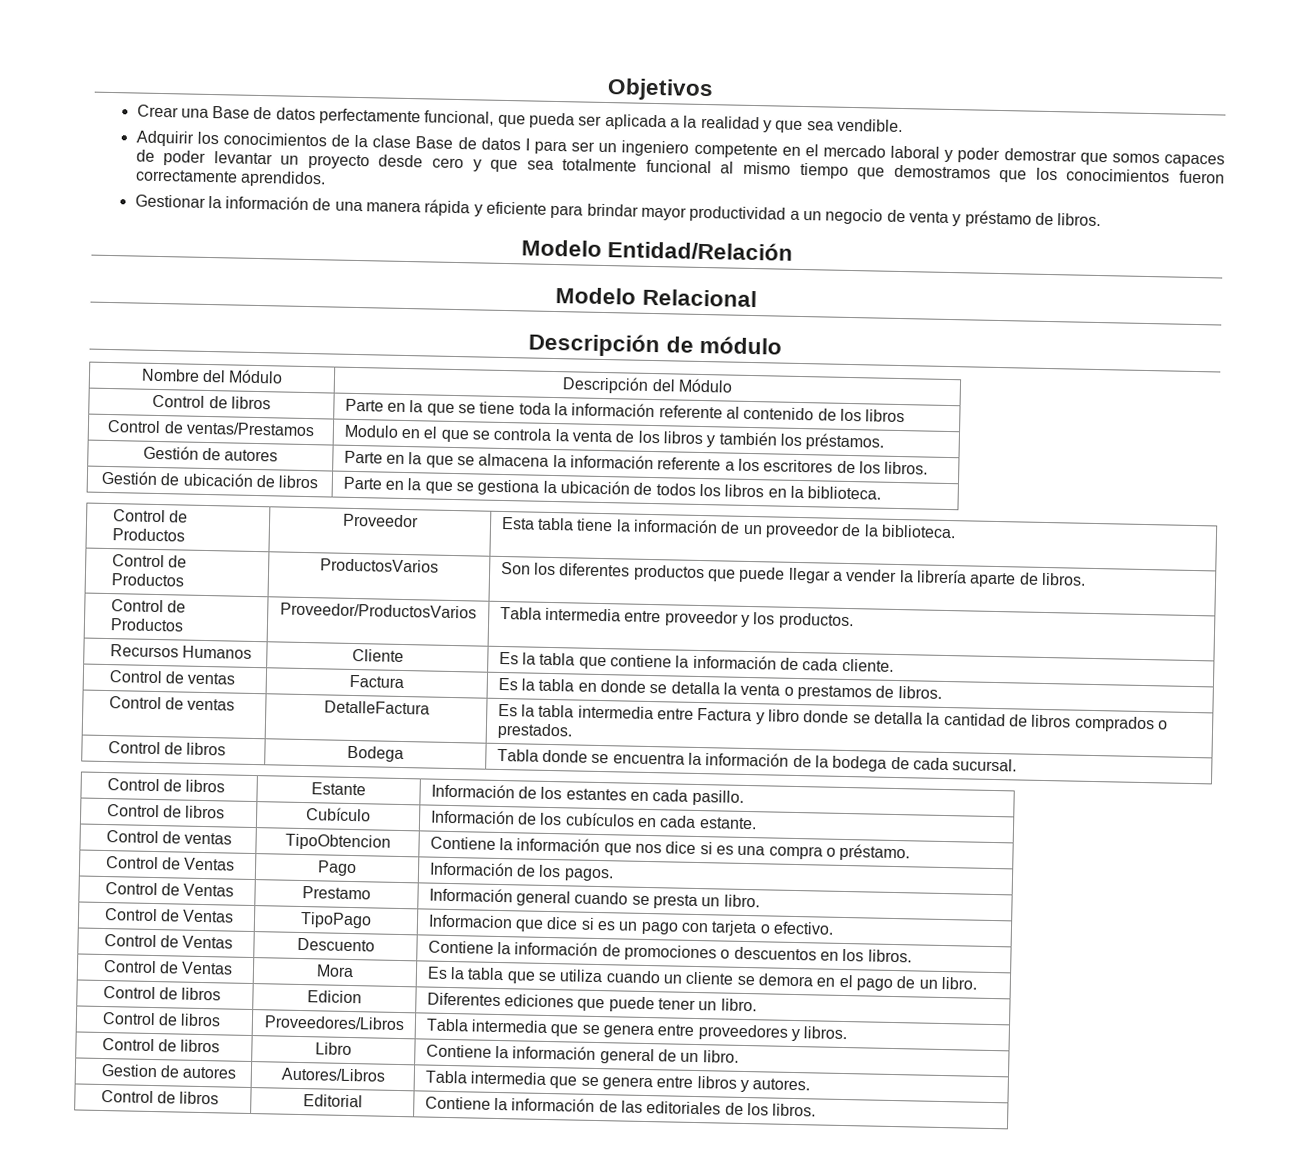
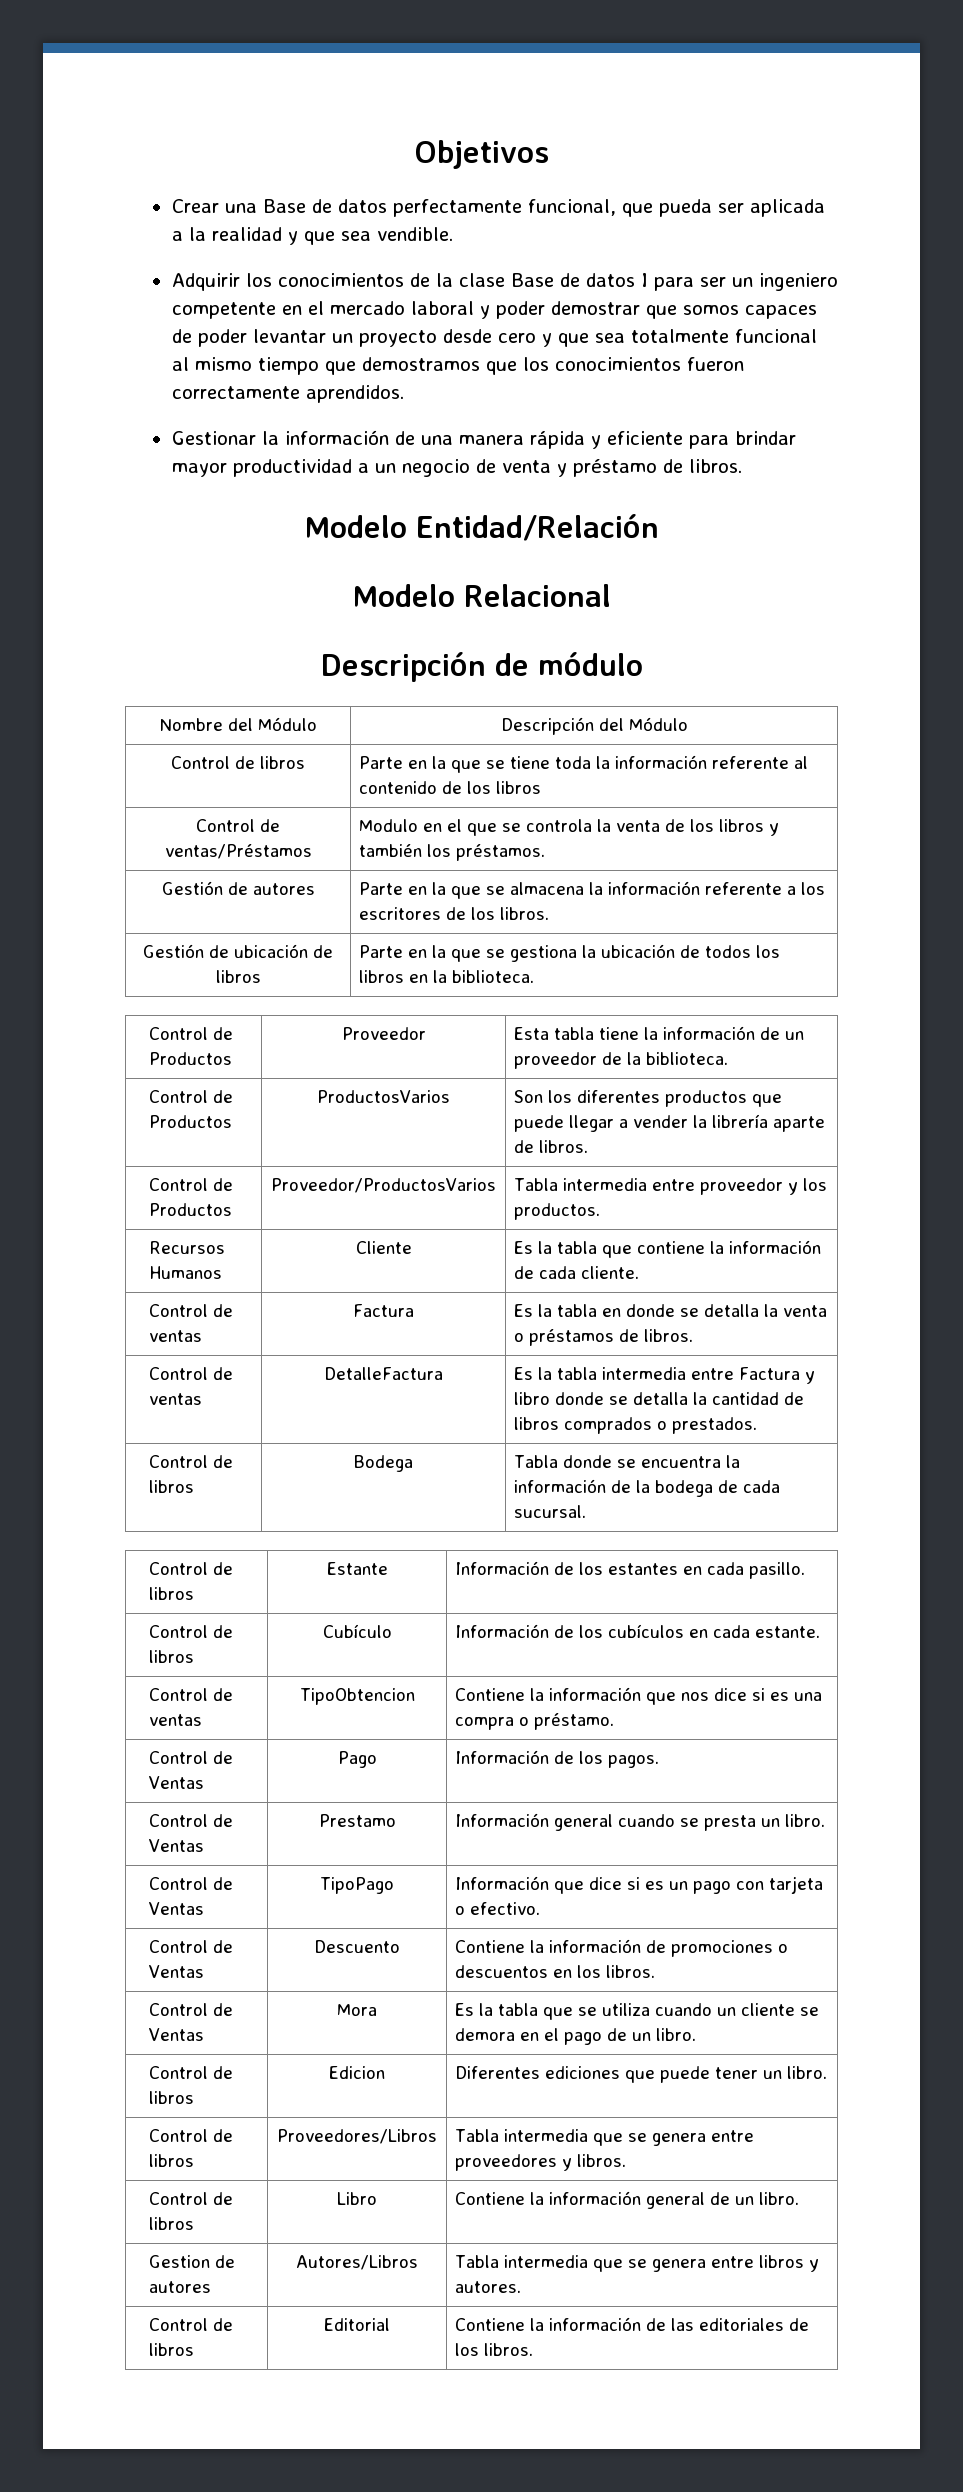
- Control de ventas/Prestamos | Modulo en el que se controla la venta de los libros y también los préstamos.
+ Control de ventas/Préstamos | Modulo en el que se controla la venta de los libros y también los préstamos.
- Control de ventas | Factura | Es la tabla en donde se detalla la venta o prestamos de libros.
+ Control de ventas | Factura | Es la tabla en donde se detalla la venta o préstamos de libros.
- Control de Ventas | TipoPago | Informacion que dice si es un pago con tarjeta o efectivo.
+ Control de Ventas | TipoPago | Información que dice si es un pago con tarjeta o efectivo.

